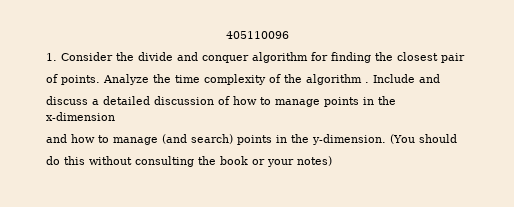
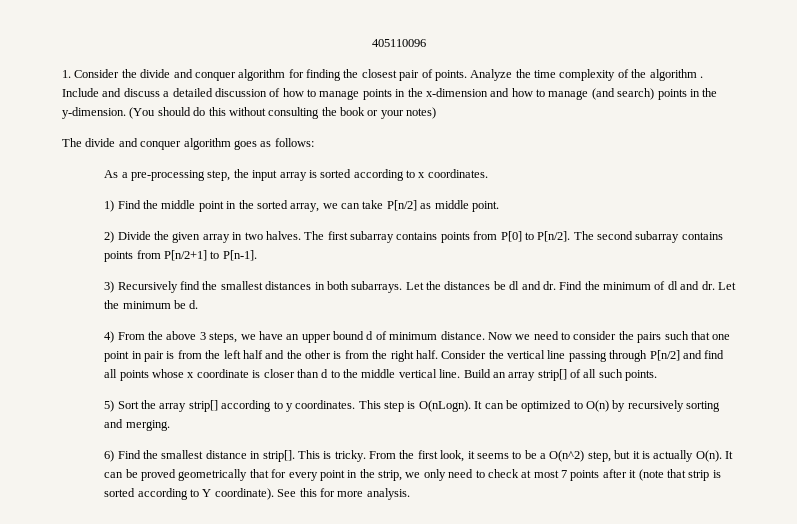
- 1. Consider the divide and conquer algorithm for finding the closest pair
- of points.
+ 1. Consider the divide and conquer algorithm for finding the closest pair of points.
- Include and
- discuss a detailed discussion of how to manage points in the x-dimension
- and how to manage (and search) points in the y-dimension.
+ Include and discuss a detailed discussion of how to manage points in the x-dimension and how to manage (and search) points in the y-dimension.
- (You should
- do this without consulting the book or your notes)
+ (You should do this without consulting the book or your notes)
+ The divide and conquer algorithm goes as follows:
+ As a pre-processing step, the input array is sorted according to x coordinates.
+ 1) Find the middle point in the sorted array, we can take P[n/2] as middle point.
+ 2) Divide the given array in two halves. The first subarray contains points from P[0] to P[n/2]. The second subarray contains points from P[n/2+1] to P[n-1].
+ 3) Recursively find the smallest distances in both subarrays. Let the distances be dl and dr. Find the minimum of dl and dr. Let the minimum be d.
+ 4) From the above 3 steps, we have an upper bound d of minimum distance. Now we need to consider the pairs such that one point in pair is from the left half and the other is from the right half. Consider the vertical line passing through P[n/2] and find all points whose x coordinate is closer than d to the middle vertical line. Build an array strip[] of all such points.
+ 5) Sort the array strip[] according to y coordinates. This step is O(nLogn). It can be optimized to O(n) by recursively sorting and merging.
+ 6) Find the smallest distance in strip[]. This is tricky. From the first look, it seems to be a O(n^2) step, but it is actually O(n). It can be proved geometrically that for every point in the strip, we only need to check at most 7 points after it (note that strip is sorted according to Y coordinate). See this for more analysis.

